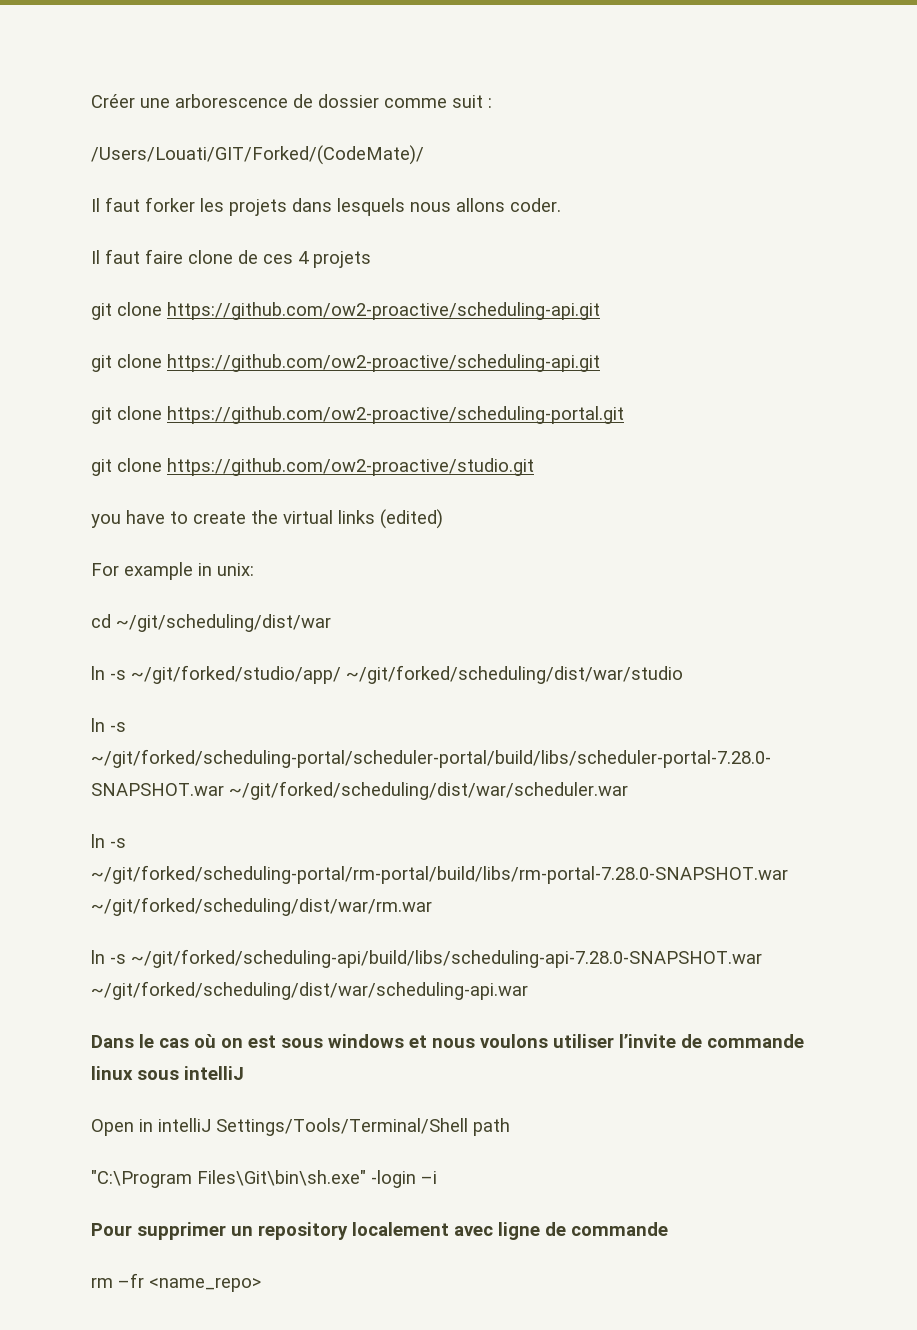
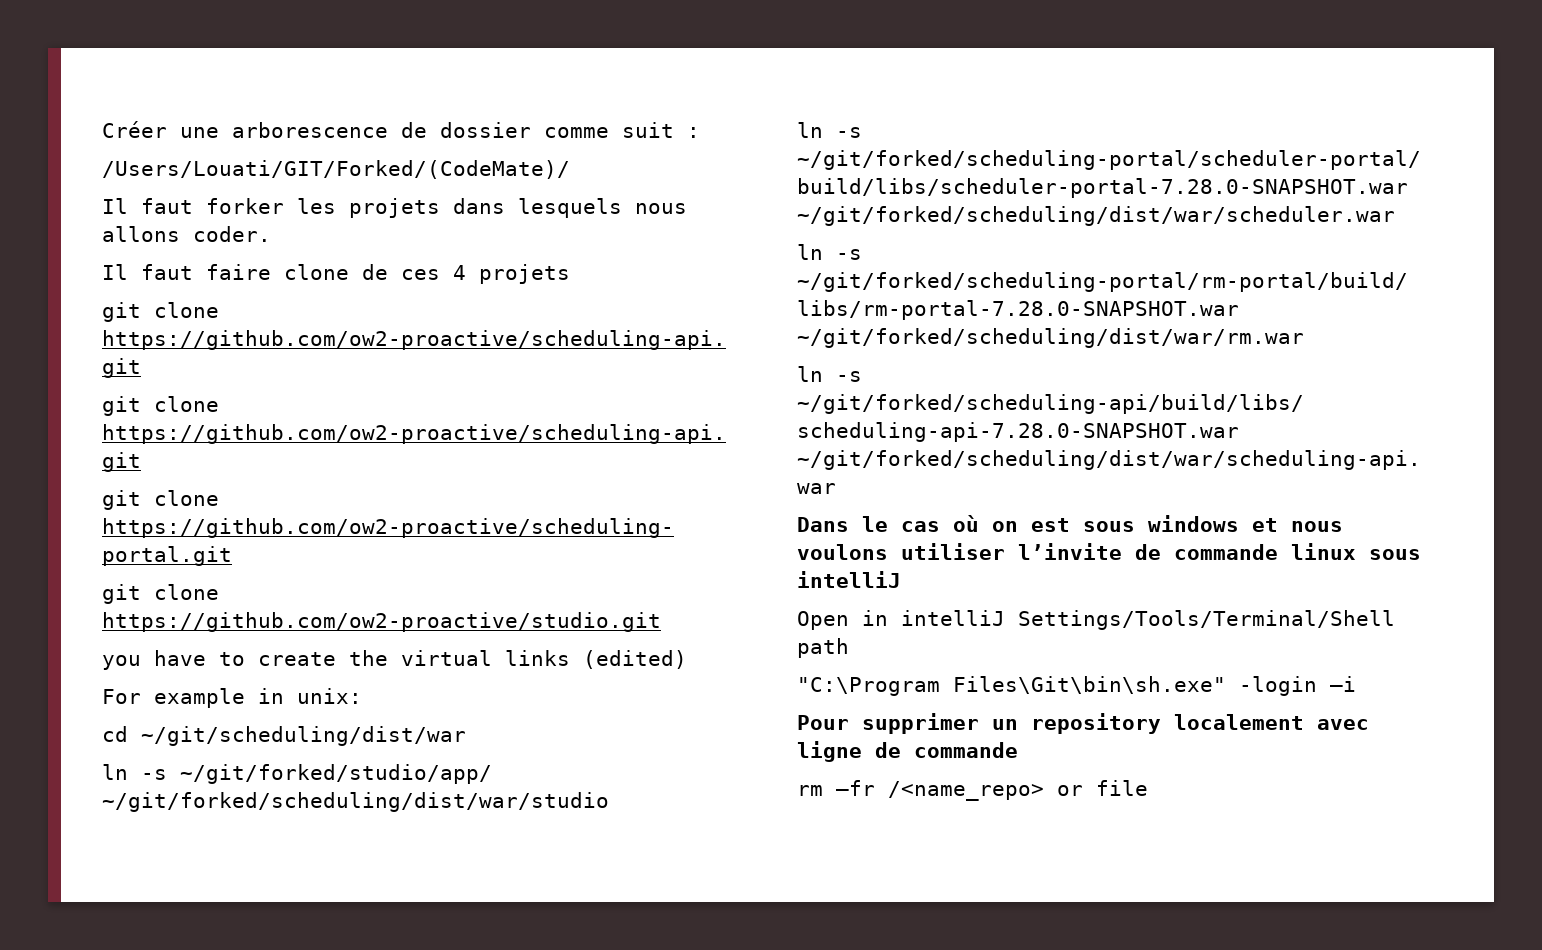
- rm –fr <name_repo>
+ rm –fr /<name_repo> or file

